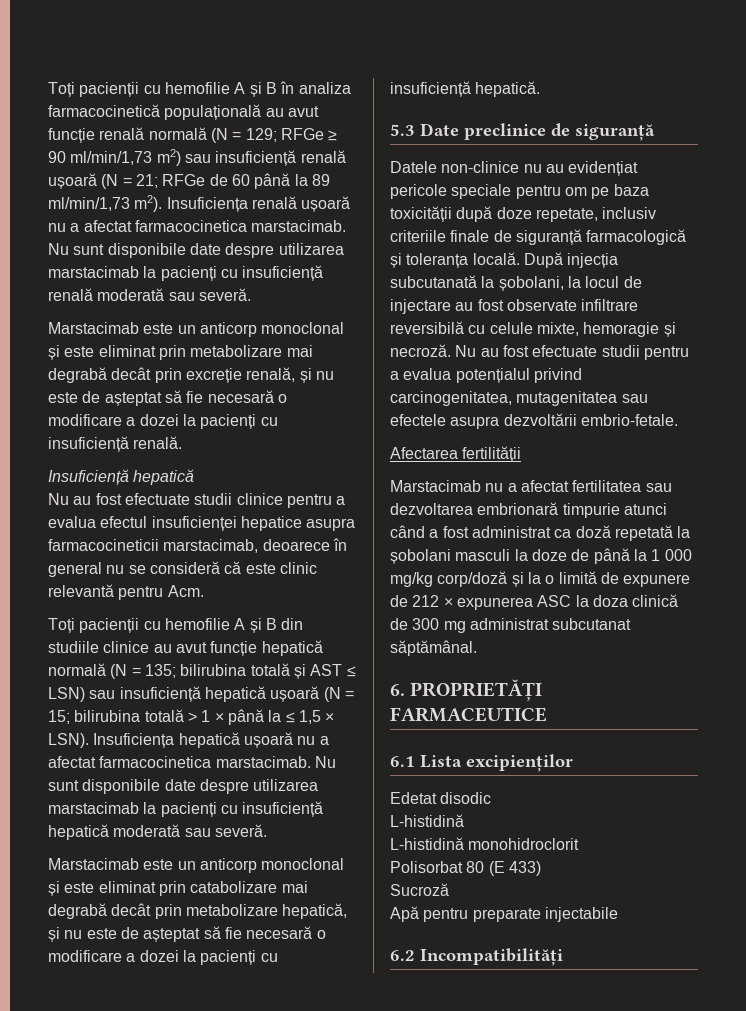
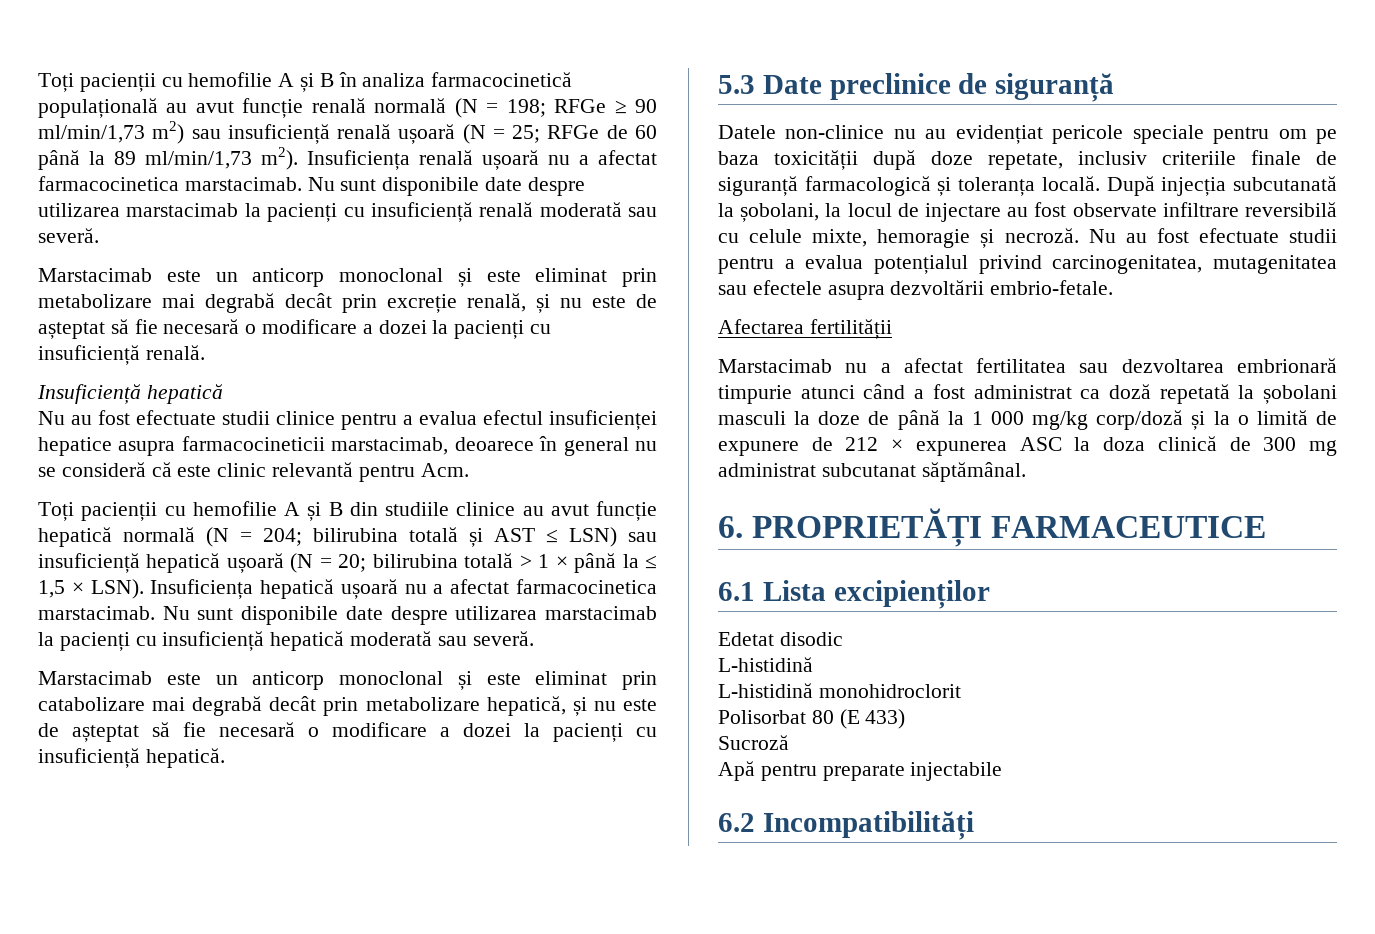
- Toți pacienții cu hemofilie A și B în analiza farmacocinetică populațională au avut funcție renală normală (N = 129; RFGe ≥ 90 ml/min/1,73 m2) sau insuficiență renală ușoară (N = 21; RFGe de 60 până la 89 ml/min/1,73 m2).
+ Toți pacienții cu hemofilie A și B în analiza farmacocinetică populațională au avut funcție renală normală (N = 198; RFGe ≥ 90 ml/min/1,73 m2) sau insuficiență renală ușoară (N = 25; RFGe de 60 până la 89 ml/min/1,73 m2).
- Toți pacienții cu hemofilie A și B din studiile clinice au avut funcție hepatică normală (N = 135; bilirubina totală și AST ≤ LSN) sau insuficiență hepatică ușoară (N = 15; bilirubina totală > 1 × până la ≤ 1,5 × LSN).
+ Toți pacienții cu hemofilie A și B din studiile clinice au avut funcție hepatică normală (N = 204; bilirubina totală și AST ≤ LSN) sau insuficiență hepatică ușoară (N = 20; bilirubina totală > 1 × până la ≤ 1,5 × LSN).

